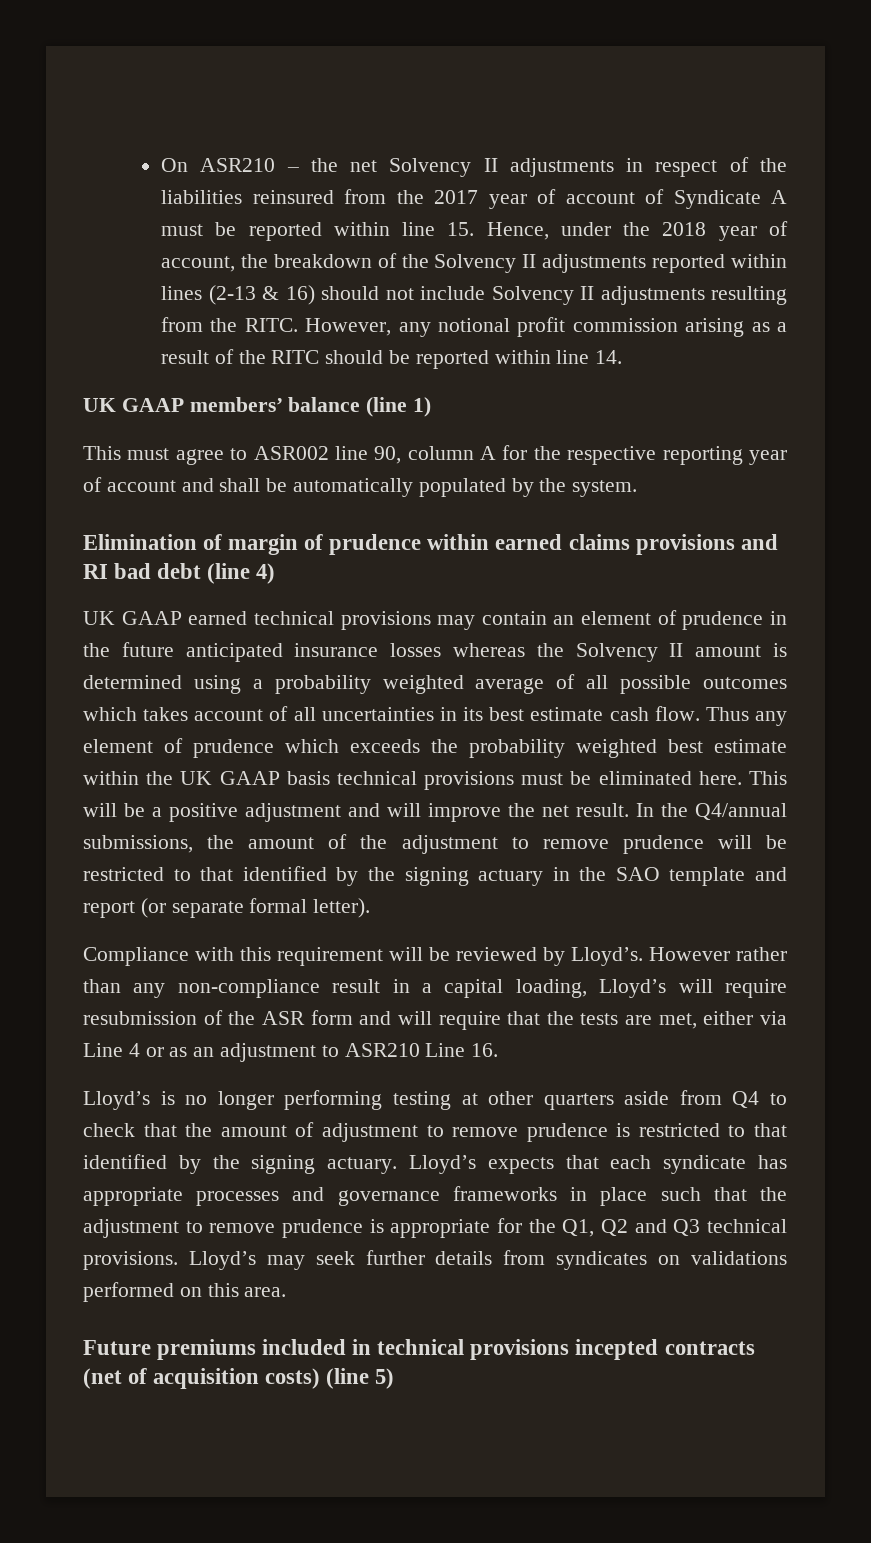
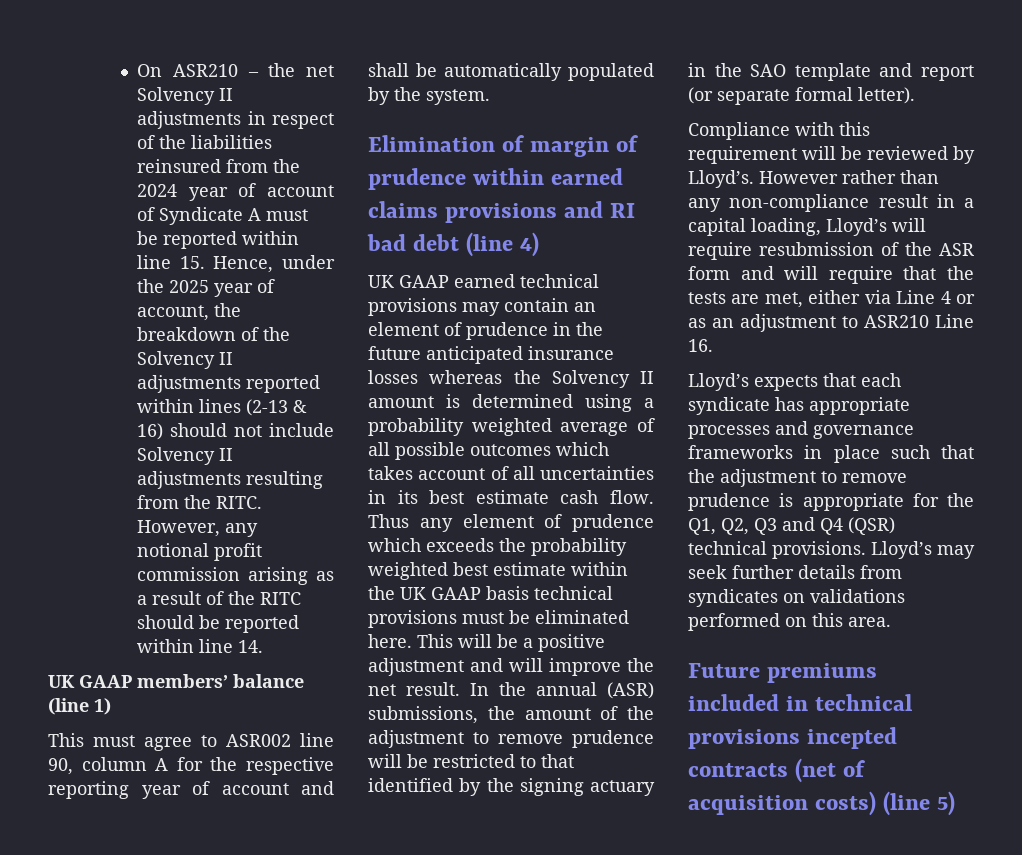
- On ASR210 – the net Solvency II adjustments in respect of the liabilities reinsured from the 2017 year of account of Syndicate A must be reported within line 15. Hence, under the 2018 year of account, the breakdown of the Solvency II adjustments reported within lines (2-13 & 16) should not include Solvency II adjustments resulting from the RITC.
+ On ASR210 – the net Solvency II adjustments in respect of the liabilities reinsured from the 2024 year of account of Syndicate A must be reported within line 15. Hence, under the 2025 year of account, the breakdown of the Solvency II adjustments reported within lines (2-13 & 16) should not include Solvency II adjustments resulting from the RITC.
- In the Q4/annual submissions, the amount of the adjustment to remove prudence will be restricted to that identified by the signing actuary in the SAO template and report (or separate formal letter).
+ In the annual (ASR) submissions, the amount of the adjustment to remove prudence will be restricted to that identified by the signing actuary in the SAO template and report (or separate formal letter).
- Lloyd’s is no longer performing testing at other quarters aside from Q4 to check that the amount of adjustment to remove prudence is restricted to that identified by the signing actuary. Lloyd’s expects that each syndicate has appropriate processes and governance frameworks in place such that the adjustment to remove prudence is appropriate for the Q1, Q2 and Q3 technical provisions.
+ Lloyd’s expects that each syndicate has appropriate processes and governance frameworks in place such that the adjustment to remove prudence is appropriate for the Q1, Q2, Q3 and Q4 (QSR) technical provisions.

